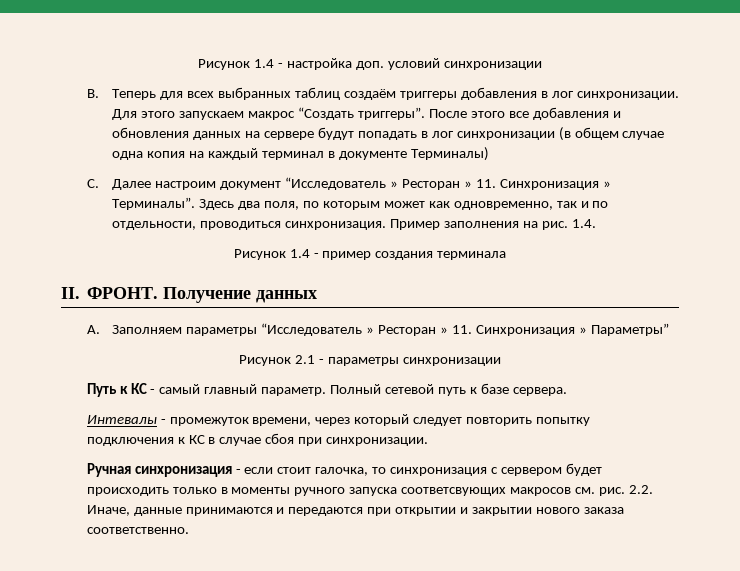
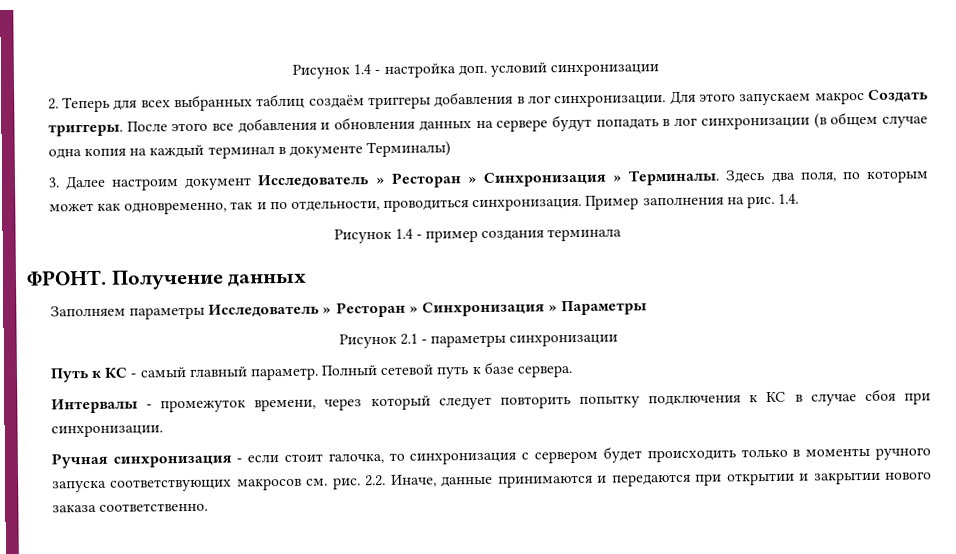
- B. Теперь для всех выбранных таблиц создаём триггеры добавления в лог синхронизации.
+ 2. Теперь для всех выбранных таблиц создаём триггеры добавления в лог синхронизации.
- Для этого запускаем макрос “Создать триггеры”.
+ Для этого запускаем макрос Создать триггеры.
- C. Далее настроим документ “Исследователь » Ресторан » 11. Синхронизация » Терминалы”.
+ 3. Далее настроим документ Исследователь » Ресторан » Синхронизация » Терминалы.
- II. ФРОНТ.
+ ФРОНТ.
- A. Заполняем параметры “Исследователь » Ресторан » 11. Синхронизация » Параметры”
+ Заполняем параметры Исследователь » Ресторан » Синхронизация » Параметры
- Интевалы - промежуток времени, через который следует повторить попытку подключения к КС в случае сбоя при синхронизации.
+ Интервалы - промежуток времени, через который следует повторить попытку подключения к КС в случае сбоя при синхронизации.
- Ручная синхронизация - если стоит галочка, то синхронизация с сервером будет происходить только в моменты ручного запуска соответсвующих макросов см. рис.
+ Ручная синхронизация - если стоит галочка, то синхронизация с сервером будет происходить только в моменты ручного запуска соответствующих макросов см. рис.

